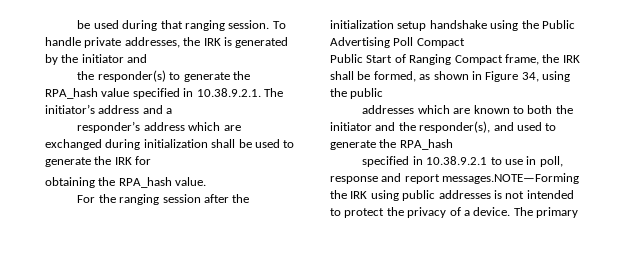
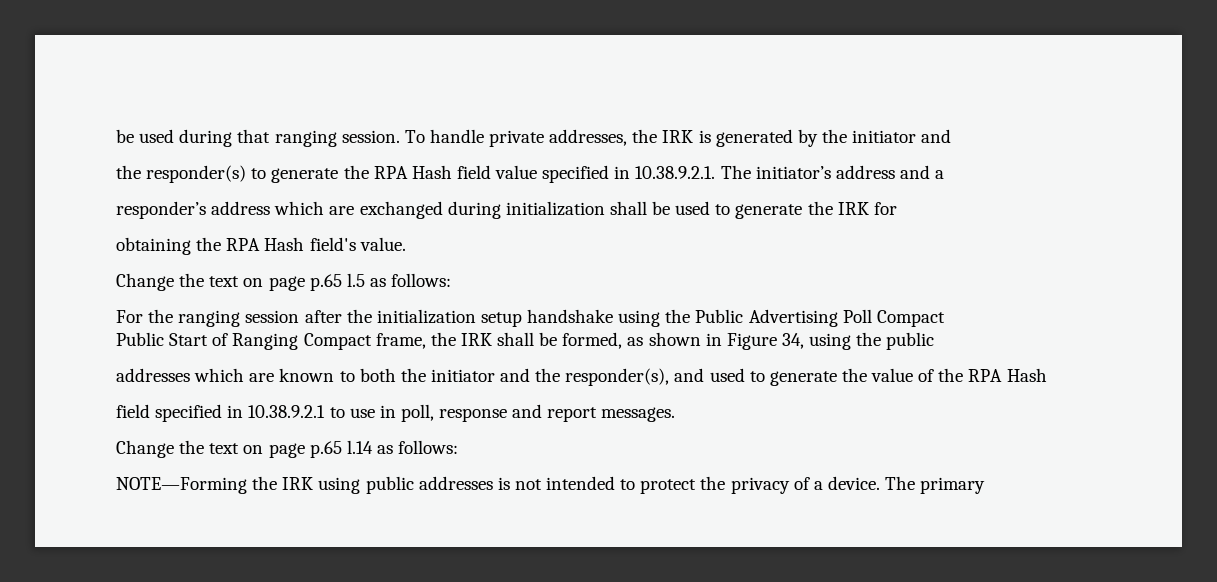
- the responder(s) to generate the RPA_hash value specified in 10.38.9.2.1. The initiator’s address and a
+ the responder(s) to generate the RPA Hash field value specified in 10.38.9.2.1. The initiator’s address and a
- obtaining the RPA_hash value.
+ obtaining the RPA Hash field's value.
+ Change the text on page p.65 l.5 as follows:
- addresses which are known to both the initiator and the responder(s), and used to generate the RPA_hash
- specified in 10.38.9.2.1 to use in poll, response and report messages.NOTE—Forming the IRK using public addresses is not intended to protect the privacy of a device.
+ addresses which are known to both the initiator and the responder(s), and used to generate the value of the RPA Hash
+ field specified in 10.38.9.2.1 to use in poll, response and report messages.
+ Change the text on page p.65 l.14 as follows:
+ NOTE—Forming the IRK using public addresses is not intended to protect the privacy of a device.

